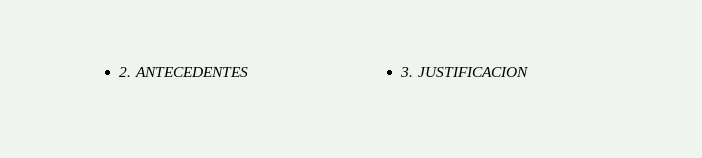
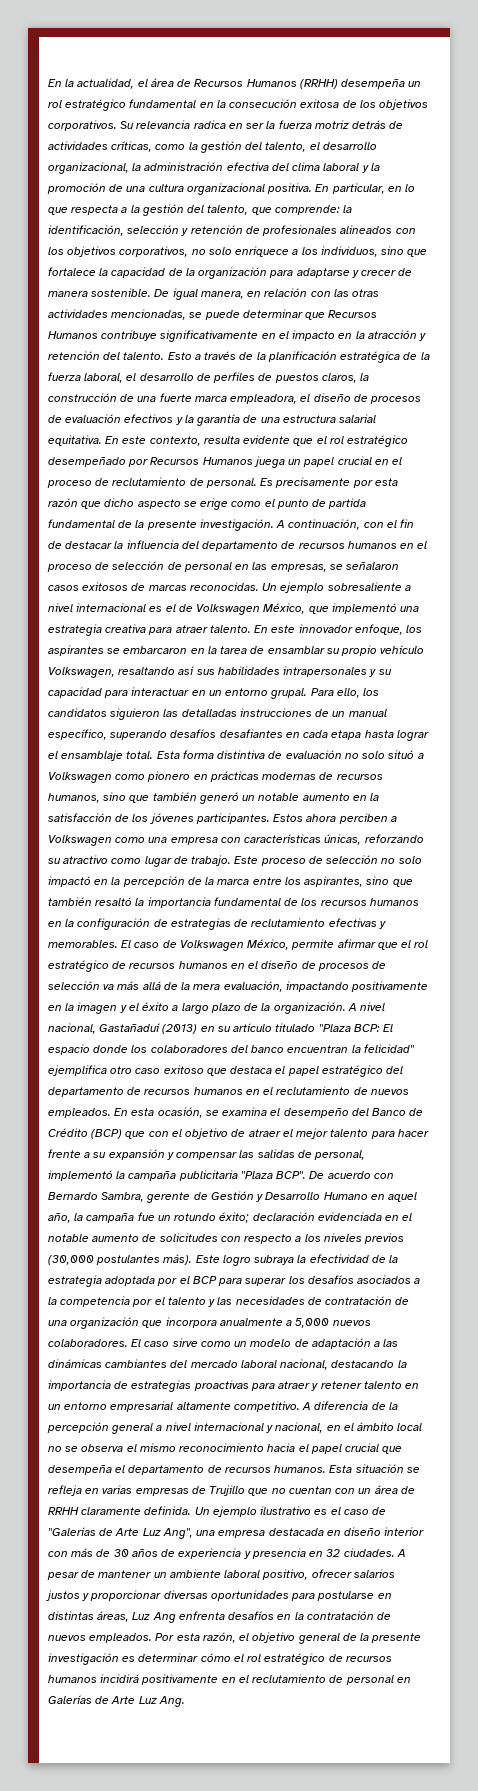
- 2. ANTECEDENTES
- 3. JUSTIFICACION
+ En la actualidad, el área de Recursos Humanos (RRHH) desempeña un rol estratégico fundamental en la consecución exitosa de los objetivos corporativos. Su relevancia radica en ser la fuerza motriz detrás de actividades críticas, como la gestión del talento, el desarrollo organizacional, la administración efectiva del clima laboral y la promoción de una cultura organizacional positiva. En particular, en lo que respecta a la gestión del talento, que comprende: la identificación, selección y retención de profesionales alineados con los objetivos corporativos, no solo enriquece a los individuos, sino que fortalece la capacidad de la organización para adaptarse y crecer de manera sostenible. De igual manera, en relación con las otras actividades mencionadas, se puede determinar que Recursos Humanos contribuye significativamente en el impacto en la atracción y retención del talento. Esto a través de la planificación estratégica de la fuerza laboral, el desarrollo de perfiles de puestos claros, la construcción de una fuerte marca empleadora, el diseño de procesos de evaluación efectivos y la garantía de una estructura salarial equitativa. En este contexto, resulta evidente que el rol estratégico desempeñado por Recursos Humanos juega un papel crucial en el proceso de reclutamiento de personal. Es precisamente por esta razón que dicho aspecto se erige como el punto de partida fundamental de la presente investigación. A continuación, con el fin de destacar la influencia del departamento de recursos humanos en el proceso de selección de personal en las empresas, se señalaron casos exitosos de marcas reconocidas. Un ejemplo sobresaliente a nivel internacional es el de Volkswagen México, que implementó una estrategia creativa para atraer talento. En este innovador enfoque, los aspirantes se embarcaron en la tarea de ensamblar su propio vehículo Volkswagen, resaltando así sus habilidades intrapersonales y su capacidad para interactuar en un entorno grupal. Para ello, los candidatos siguieron las detalladas instrucciones de un manual específico, superando desafíos desafiantes en cada etapa hasta lograr el ensamblaje total. Esta forma distintiva de evaluación no solo situó a Volkswagen como pionero en prácticas modernas de recursos humanos, sino que también generó un notable aumento en la satisfacción de los jóvenes participantes. Estos ahora perciben a Volkswagen como una empresa con características únicas, reforzando su atractivo como lugar de trabajo. Este proceso de selección no solo impactó en la percepción de la marca entre los aspirantes, sino que también resaltó la importancia fundamental de los recursos humanos en la configuración de estrategias de reclutamiento efectivas y memorables. El caso de Volkswagen México, permite afirmar que el rol estratégico de recursos humanos en el diseño de procesos de selección va más allá de la mera evaluación, impactando positivamente en la imagen y el éxito a largo plazo de la organización. A nivel nacional, Gastañaduí (2013) en su artículo titulado "Plaza BCP: El espacio donde los colaboradores del banco encuentran la felicidad" ejemplifica otro caso exitoso que destaca el papel estratégico del departamento de recursos humanos en el reclutamiento de nuevos empleados. En esta ocasión, se examina el desempeño del Banco de Crédito (BCP) que con el objetivo de atraer el mejor talento para hacer frente a su expansión y compensar las salidas de personal, implementó la campaña publicitaria "Plaza BCP". De acuerdo con Bernardo Sambra, gerente de Gestión y Desarrollo Humano en aquel año, la campaña fue un rotundo éxito; declaración evidenciada en el notable aumento de solicitudes con respecto a los niveles previos (30,000 postulantes más). Este logro subraya la efectividad de la estrategia adoptada por el BCP para superar los desafíos asociados a la competencia por el talento y las necesidades de contratación de una organización que incorpora anualmente a 5,000 nuevos colaboradores. El caso sirve como un modelo de adaptación a las dinámicas cambiantes del mercado laboral nacional, destacando la importancia de estrategias proactivas para atraer y retener talento en un entorno empresarial altamente competitivo. A diferencia de la percepción general a nivel internacional y nacional, en el ámbito local no se observa el mismo reconocimiento hacia el papel crucial que desempeña el departamento de recursos humanos. Esta situación se refleja en varias empresas de Trujillo que no cuentan con un área de RRHH claramente definida. Un ejemplo ilustrativo es el caso de "Galerías de Arte Luz Ang", una empresa destacada en diseño interior con más de 30 años de experiencia y presencia en 32 ciudades. A pesar de mantener un ambiente laboral positivo, ofrecer salarios justos y proporcionar diversas oportunidades para postularse en distintas áreas, Luz Ang enfrenta desafíos en la contratación de nuevos empleados. Por esta razón, el objetivo general de la presente investigación es determinar cómo el rol estratégico de recursos humanos incidirá positivamente en el reclutamiento de personal en Galerías de Arte Luz Ang.

